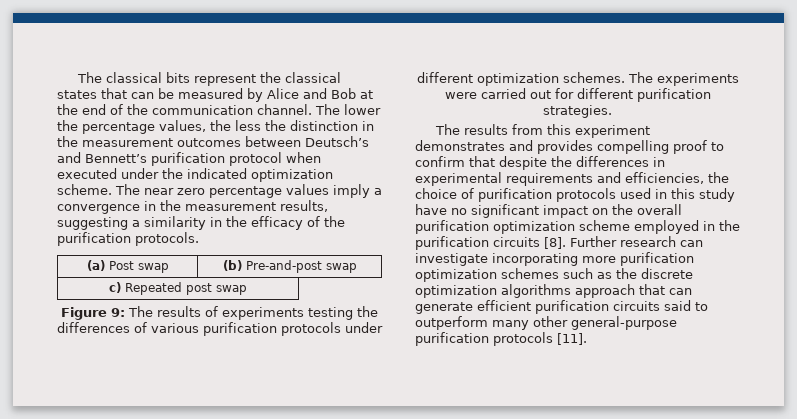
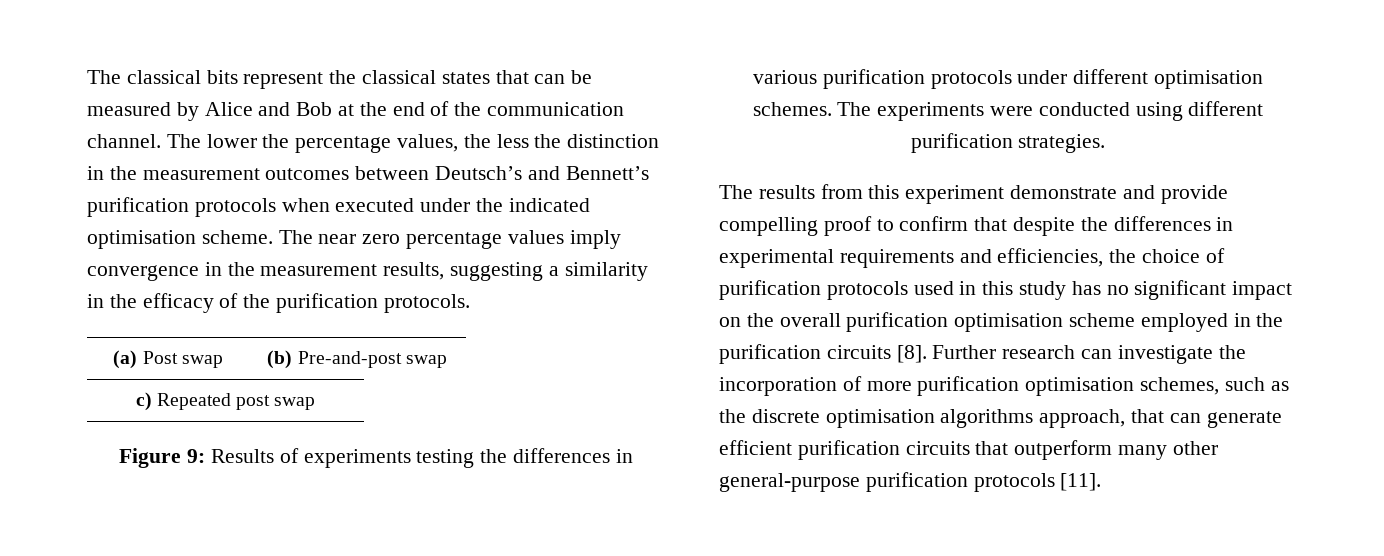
- The lower the percentage values, the less the distinction in the measurement outcomes between Deutsch’s and Bennett’s purification protocol when executed under the indicated optimization scheme.
+ The lower the percentage values, the less the distinction in the measurement outcomes between Deutsch’s and Bennett’s purification protocols when executed under the indicated optimisation scheme.
- The near zero percentage values imply a convergence in the measurement results, suggesting a similarity in the efficacy of the purification protocols.
+ The near zero percentage values imply convergence in the measurement results, suggesting a similarity in the efficacy of the purification protocols.
- Figure 9: The results of experiments testing the differences of various purification protocols under different optimization schemes.
+ Figure 9: Results of experiments testing the differences in various purification protocols under different optimisation schemes.
- The experiments were carried out for different purification strategies.
+ The experiments were conducted using different purification strategies.
- The results from this experiment demonstrates and provides compelling proof to confirm that despite the differences in experimental requirements and efficiencies, the choice of purification protocols used in this study have no significant impact on the overall purification optimization scheme employed in the purification circuits [8].
+ The results from this experiment demonstrate and provide compelling proof to confirm that despite the differences in experimental requirements and efficiencies, the choice of purification protocols used in this study has no significant impact on the overall purification optimisation scheme employed in the purification circuits [8].
- Further research can investigate incorporating more purification optimization schemes such as the discrete optimization algorithms approach that can generate efficient purification circuits said to outperform many other general-purpose purification protocols [11].
+ Further research can investigate the incorporation of more purification optimisation schemes, such as the discrete optimisation algorithms approach, that can generate efficient purification circuits that outperform many other general-purpose purification protocols [11].

